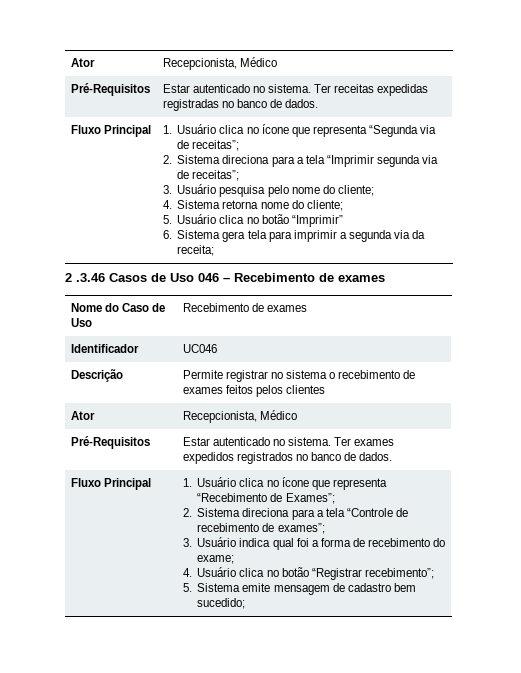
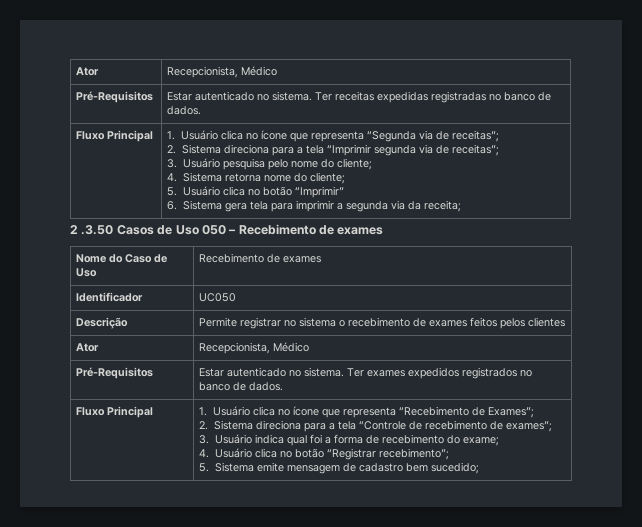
- 2 .3.46 Casos de Uso 046 – Recebimento de exames
+ 2 .3.50 Casos de Uso 050 – Recebimento de exames
- Identificador | UC046
+ Identificador | UC050

